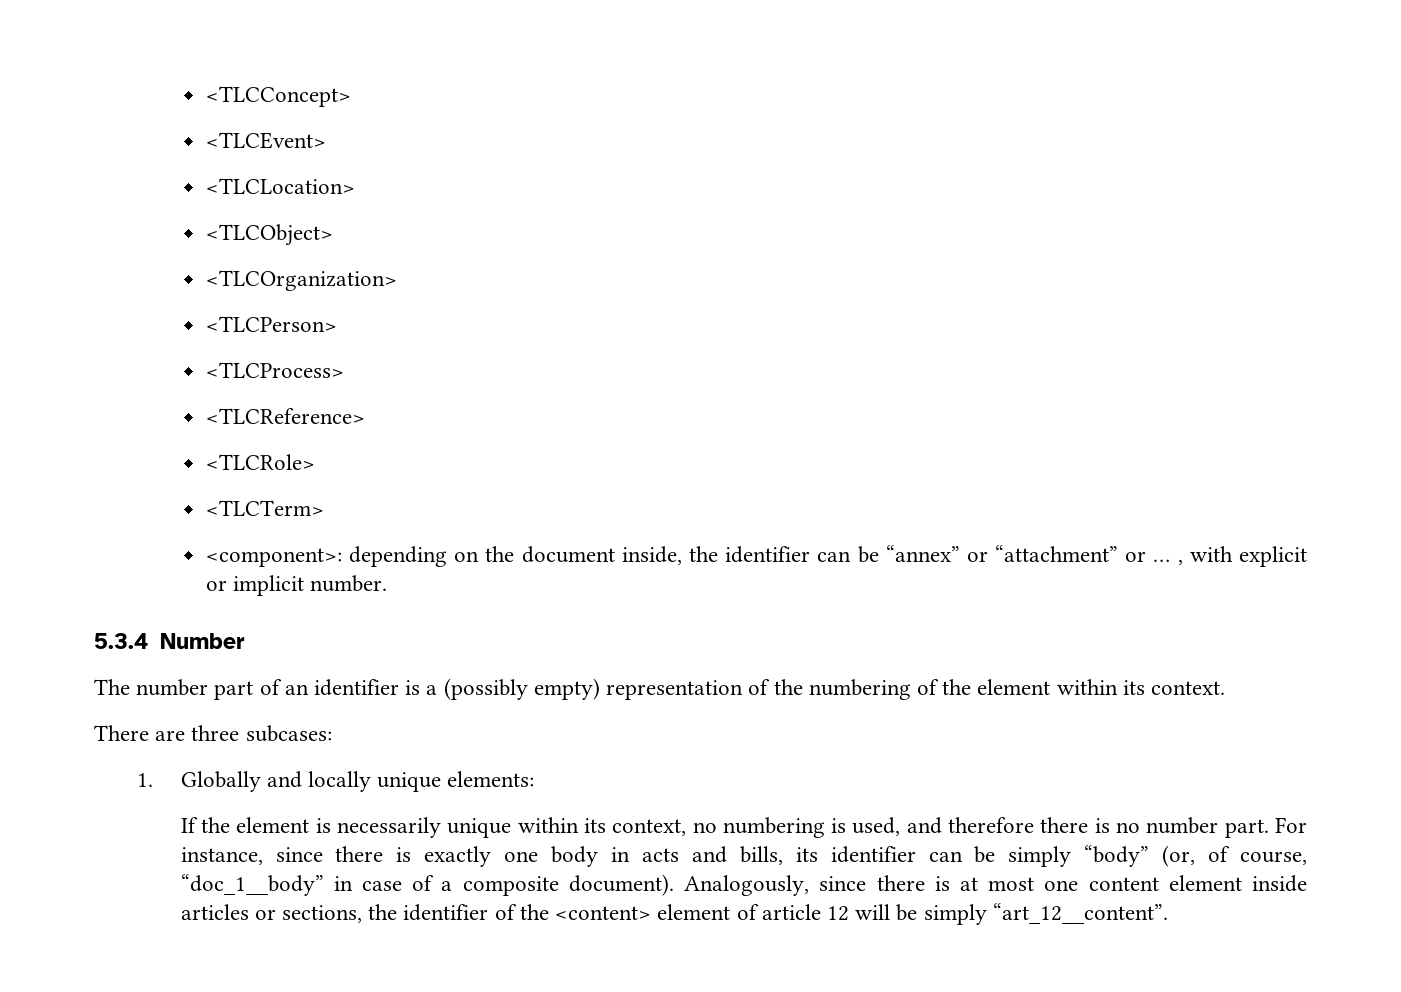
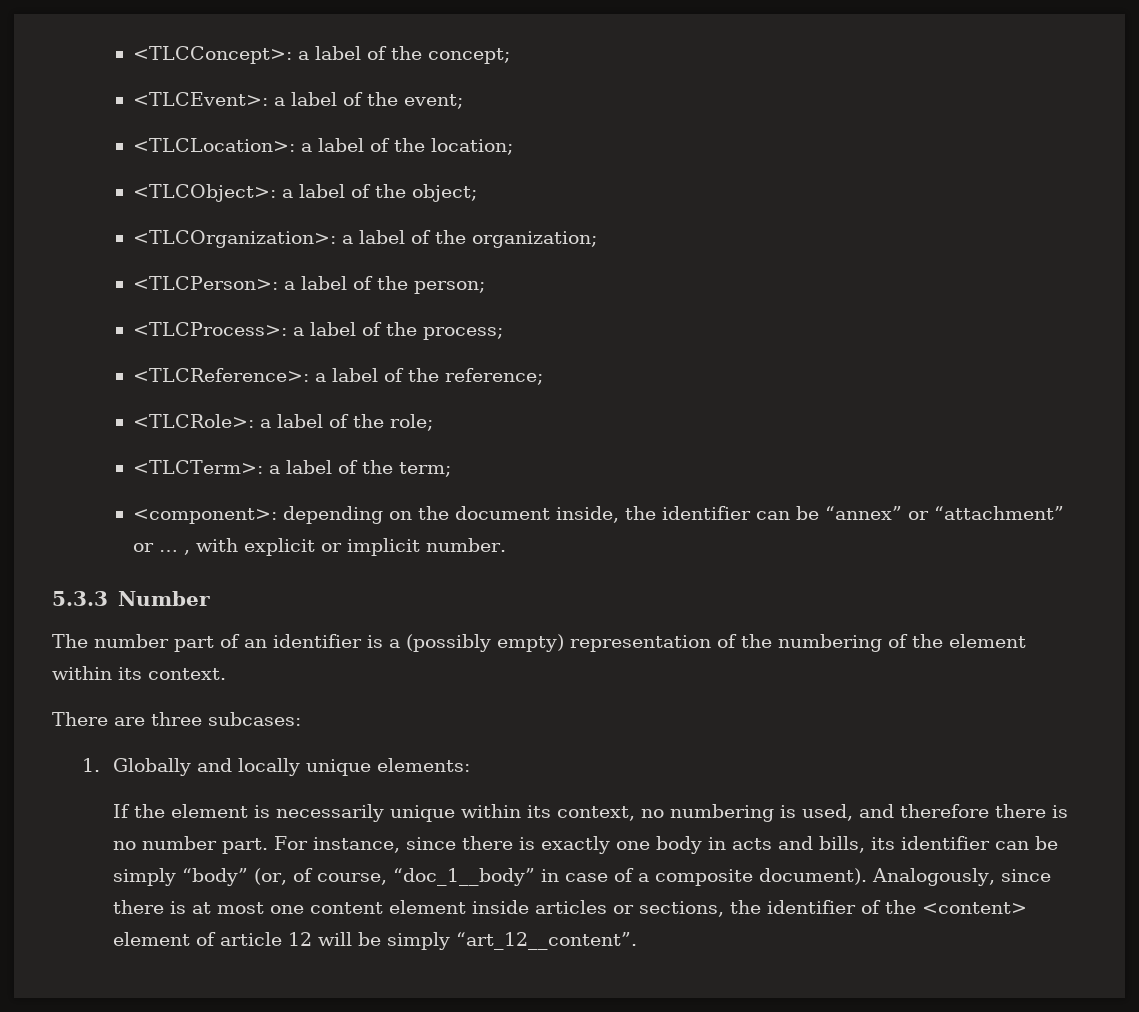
- <TLCConcept>
- <TLCEvent>
- <TLCLocation>
- <TLCObject>
- <TLCOrganization>
- <TLCPerson>
- <TLCProcess>
- <TLCReference>
- <TLCRole>
- <TLCTerm>
+ <TLCConcept>: a label of the concept;
+ <TLCEvent>: a label of the event;
+ <TLCLocation>: a label of the location;
+ <TLCObject>: a label of the object;
+ <TLCOrganization>: a label of the organization;
+ <TLCPerson>: a label of the person;
+ <TLCProcess>: a label of the process;
+ <TLCReference>: a label of the reference;
+ <TLCRole>: a label of the role;
+ <TLCTerm>: a label of the term;
- 5.3.4 Number
+ 5.3.3 Number

